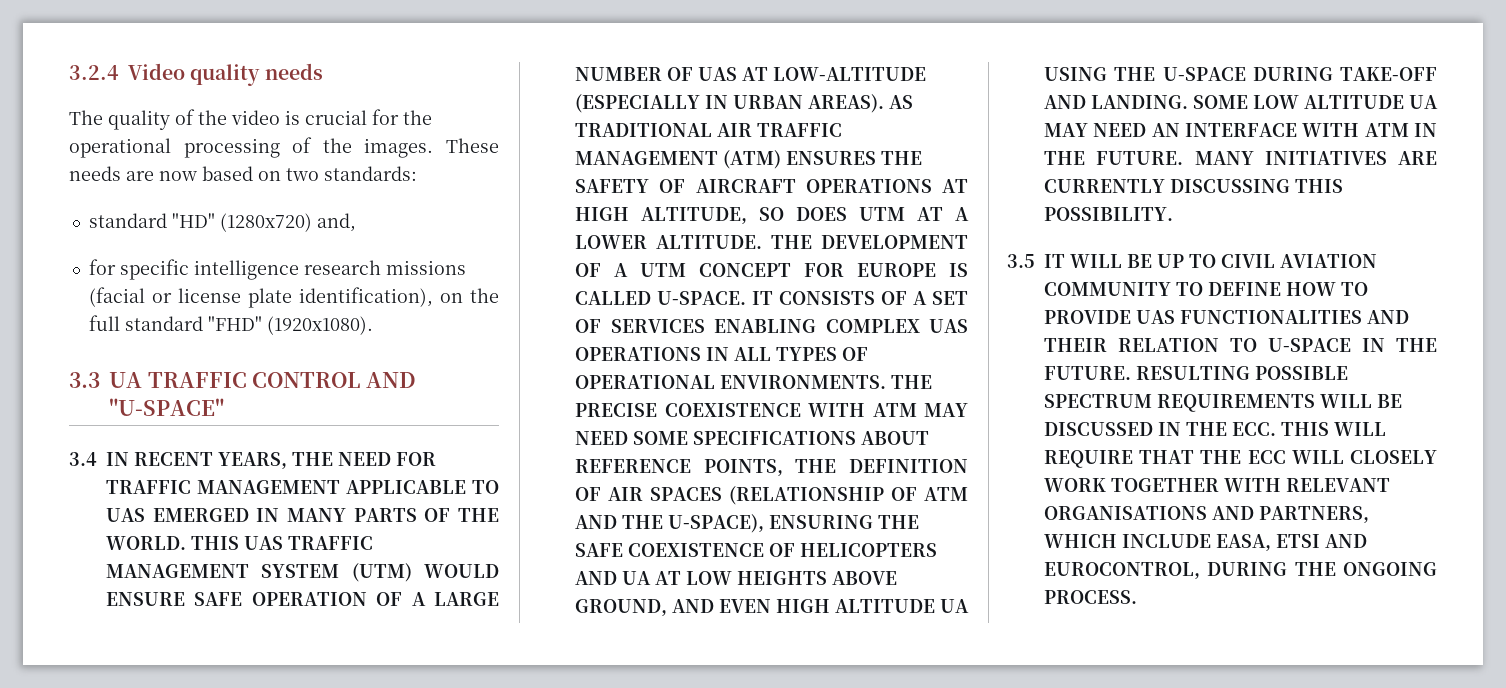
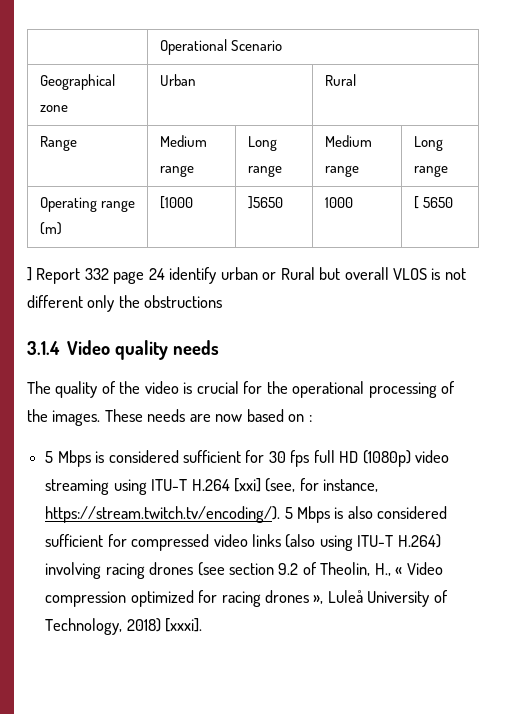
- 3.2.4 Video quality needs
+ | Operational Scenario
+ Geographical zone | Urban | Rural
+ Range | Medium range | Long range | Medium range | Long range
+ Operating range (m) | [1000 | ]5650 | 1000 | [ 5650
+ ] Report 332 page 24 identify urban or Rural but overall VLOS is not different only the obstructions
+ 3.1.4 Video quality needs
- These needs are now based on two standards:
- standard "HD" (1280x720) and,
- for specific intelligence research missions (facial or license plate identification), on the full standard "FHD" (1920x1080).
- 3.3 UA TRAFFIC CONTROL AND "U-SPACE"
- 3.4 IN RECENT YEARS, THE NEED FOR TRAFFIC MANAGEMENT APPLICABLE TO UAS EMERGED IN MANY PARTS OF THE WORLD. THIS UAS TRAFFIC MANAGEMENT SYSTEM (UTM) WOULD ENSURE SAFE OPERATION OF A LARGE NUMBER OF UAS AT LOW-ALTITUDE (ESPECIALLY IN URBAN AREAS). AS TRADITIONAL AIR TRAFFIC MANAGEMENT (ATM) ENSURES THE SAFETY OF AIRCRAFT OPERATIONS AT HIGH ALTITUDE, SO DOES UTM AT A LOWER ALTITUDE. THE DEVELOPMENT OF A UTM CONCEPT FOR EUROPE IS CALLED U-SPACE. IT CONSISTS OF A SET OF SERVICES ENABLING COMPLEX UAS OPERATIONS IN ALL TYPES OF OPERATIONAL ENVIRONMENTS. THE PRECISE COEXISTENCE WITH ATM MAY NEED SOME SPECIFICATIONS ABOUT REFERENCE POINTS, THE DEFINITION OF AIR SPACES (RELATIONSHIP OF ATM AND THE U-SPACE), ENSURING THE SAFE COEXISTENCE OF HELICOPTERS AND UA AT LOW HEIGHTS ABOVE GROUND, AND EVEN HIGH ALTITUDE UA USING THE U-SPACE DURING TAKE-OFF AND LANDING. SOME LOW ALTITUDE UA MAY NEED AN INTERFACE WITH ATM IN THE FUTURE. MANY INITIATIVES ARE CURRENTLY DISCUSSING THIS POSSIBILITY.
- 3.5 IT WILL BE UP TO CIVIL AVIATION COMMUNITY TO DEFINE HOW TO PROVIDE UAS FUNCTIONALITIES AND THEIR RELATION TO U-SPACE IN THE FUTURE. RESULTING POSSIBLE SPECTRUM REQUIREMENTS WILL BE DISCUSSED IN THE ECC. THIS WILL REQUIRE THAT THE ECC WILL CLOSELY WORK TOGETHER WITH RELEVANT ORGANISATIONS AND PARTNERS, WHICH INCLUDE EASA, ETSI AND EUROCONTROL, DURING THE ONGOING PROCESS.
+ These needs are now based on :
+ 5 Mbps is considered sufficient for 30 fps full HD (1080p) video streaming using ITU-T H.264 [xxi] (see, for instance, https://stream.twitch.tv/encoding/). 5 Mbps is also considered sufficient for compressed video links (also using ITU-T H.264) involving racing drones (see section 9.2 of Theolin, H., « Video compression optimized for racing drones », Luleå University of Technology, 2018) [xxxi].

